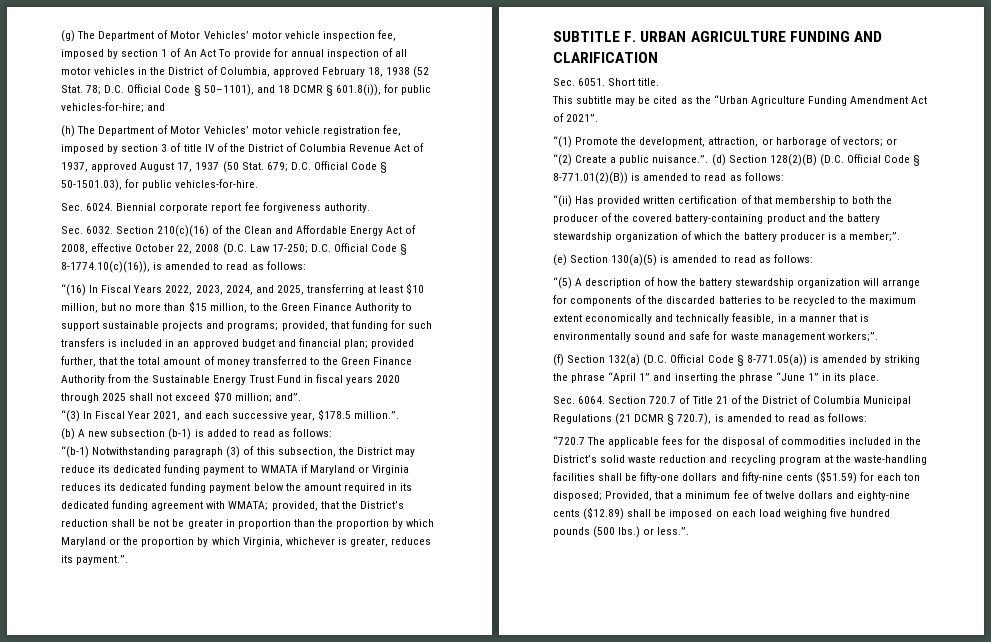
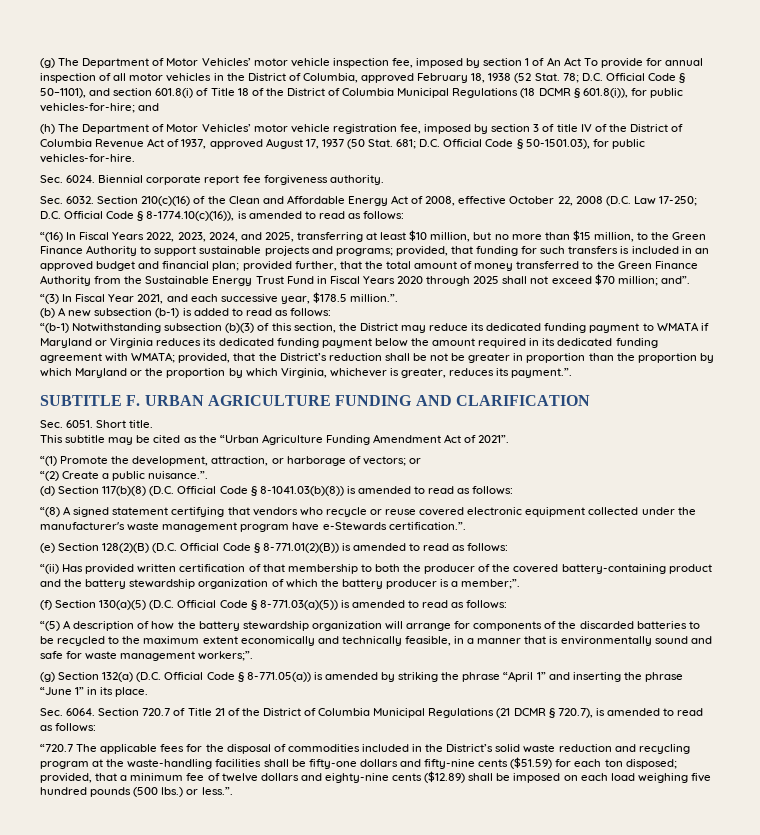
- 78; D.C. Official Code § 50–1101), and 18 DCMR § 601.8(i)), for public vehicles-for-hire; and
+ 78; D.C. Official Code § 50–1101), and section 601.8(i) of Title 18 of the District of Columbia Municipal Regulations (18 DCMR § 601.8(i)), for public vehicles-for-hire; and
- 679; D.C. Official Code § 50-1501.03), for public vehicles-for-hire.
+ 681; D.C. Official Code § 50-1501.03), for public vehicles-for-hire.
- provided further, that the total amount of money transferred to the Green Finance Authority from the Sustainable Energy Trust Fund in fiscal years 2020 through 2025 shall not exceed $70 million;
+ provided further, that the total amount of money transferred to the Green Finance Authority from the Sustainable Energy Trust Fund in Fiscal Years 2020 through 2025 shall not exceed $70 million;
- “(b-1) Notwithstanding paragraph (3) of this subsection, the District may reduce its dedicated funding payment to WMATA if Maryland or Virginia reduces its dedicated funding payment below the amount required in its dedicated funding agreement with WMATA;
+ “(b-1) Notwithstanding subsection (b)(3) of this section, the District may reduce its dedicated funding payment to WMATA if Maryland or Virginia reduces its dedicated funding payment below the amount required in its dedicated funding agreement with WMATA;
- “(2) Create a public nuisance.”. (d) Section 128(2)(B) (D.C. Official Code § 8-771.01(2)(B)) is amended to read as follows:
+ “(2) Create a public nuisance.”.
+ (d) Section 117(b)(8) (D.C. Official Code § 8-1041.03(b)(8)) is amended to read as follows:
+ “(8) A signed statement certifying that vendors who recycle or reuse covered electronic equipment collected under the manufacturer's waste management program have e-Stewards certification.”.
+ (e) Section 128(2)(B) (D.C. Official Code § 8-771.01(2)(B)) is amended to read as follows:
- (e) Section 130(a)(5) is amended to read as follows:
+ (f) Section 130(a)(5) (D.C. Official Code § 8-771.03(a)(5)) is amended to read as follows:
- (f) Section 132(a) (D.C. Official Code § 8-771.05(a)) is amended by striking the phrase “April 1” and inserting the phrase “June 1” in its place.
+ (g) Section 132(a) (D.C. Official Code § 8-771.05(a)) is amended by striking the phrase “April 1” and inserting the phrase “June 1” in its place.
- “720.7 The applicable fees for the disposal of commodities included in the District’s solid waste reduction and recycling program at the waste-handling facilities shall be fifty-one dollars and fifty-nine cents ($51.59) for each ton disposed; Provided, that a minimum fee of twelve dollars and eighty-nine cents ($12.89) shall be imposed on each load weighing five hundred pounds (500 lbs.) or less.”.
+ “720.7 The applicable fees for the disposal of commodities included in the District’s solid waste reduction and recycling program at the waste-handling facilities shall be fifty-one dollars and fifty-nine cents ($51.59) for each ton disposed; provided, that a minimum fee of twelve dollars and eighty-nine cents ($12.89) shall be imposed on each load weighing five hundred pounds (500 lbs.) or less.”.

